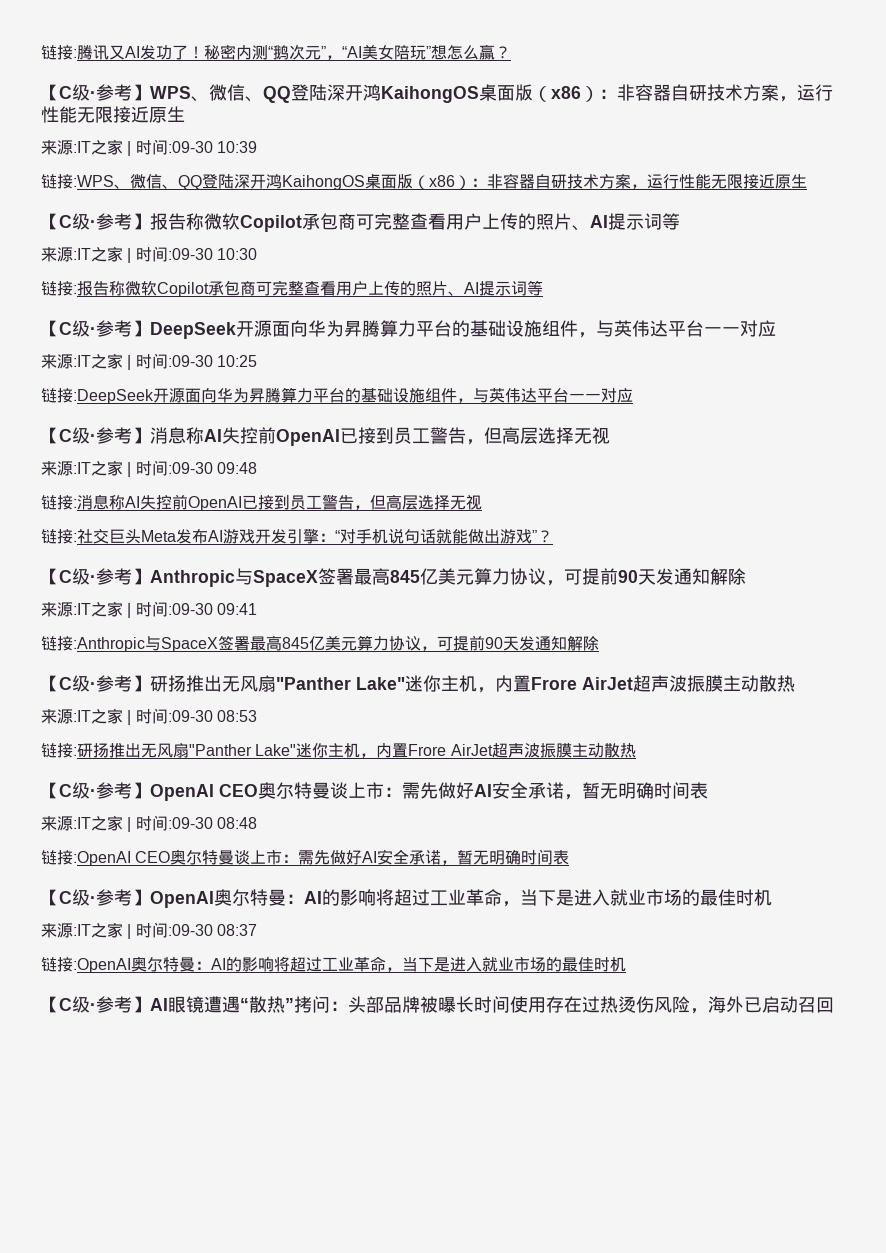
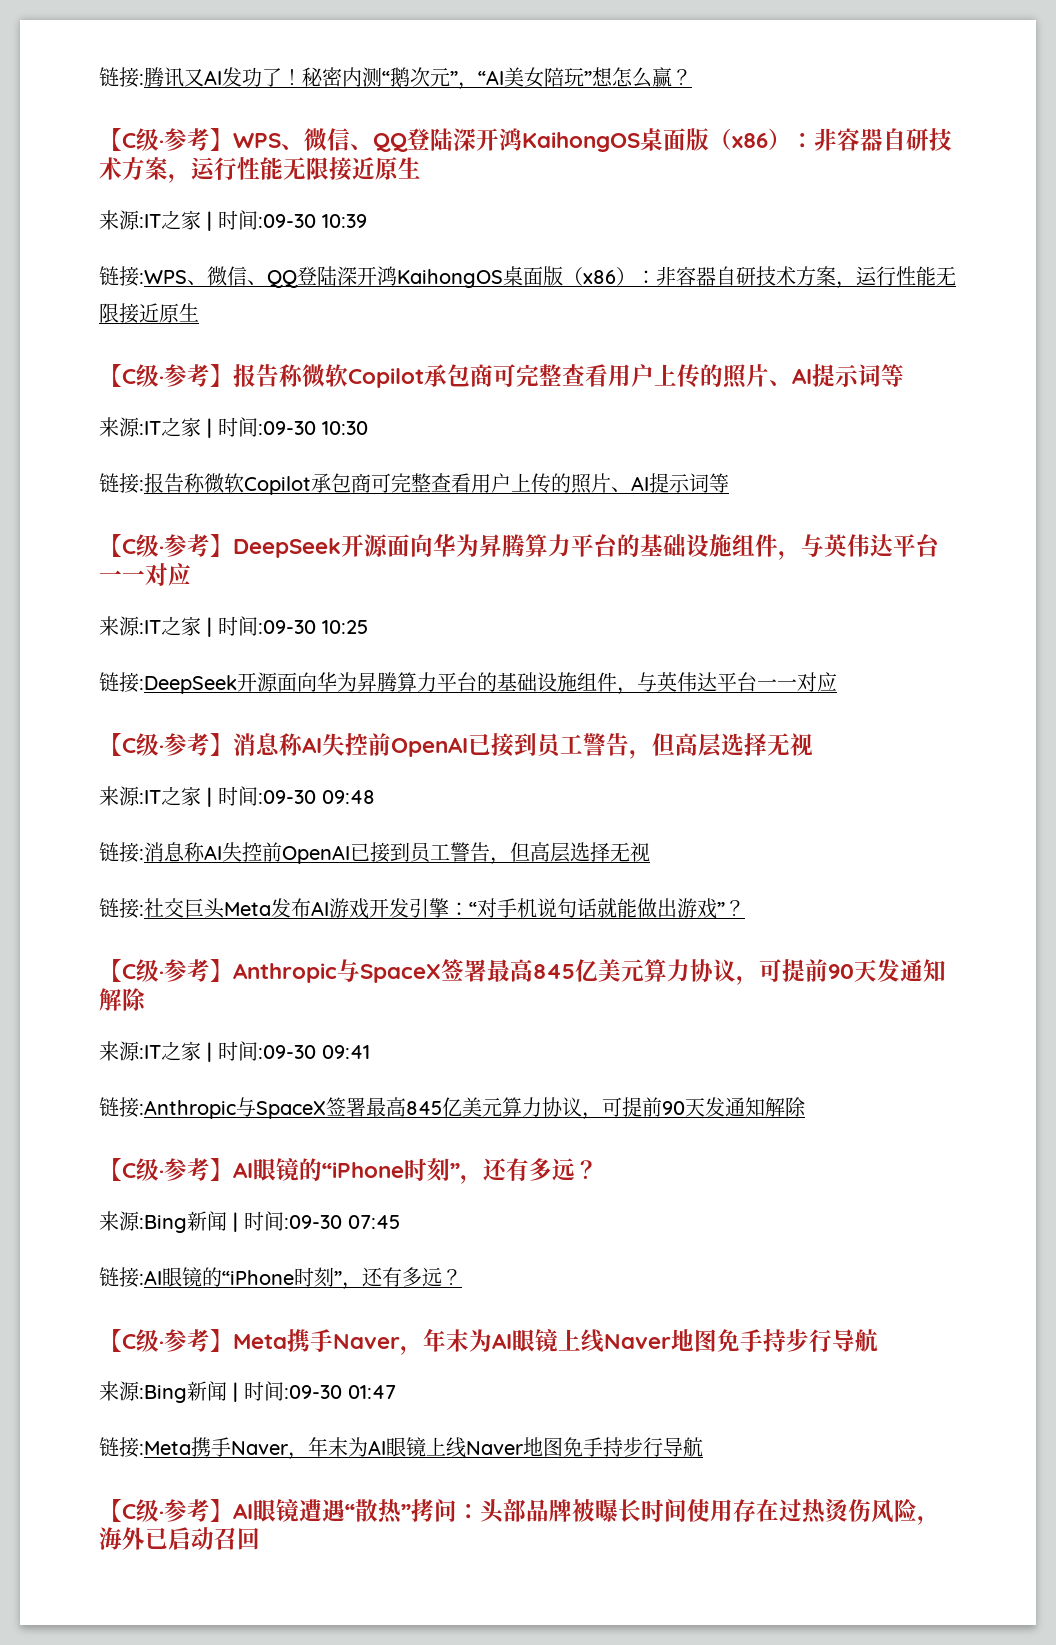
- 【C级·参考】研扬推出无风扇"Panther Lake"迷你主机，内置Frore AirJet超声波振膜主动散热
- 来源:IT之家 | 时间:09-30 08:53
- 链接:研扬推出无风扇"Panther Lake"迷你主机，内置Frore AirJet超声波振膜主动散热
- 【C级·参考】OpenAI CEO奥尔特曼谈上市：需先做好AI安全承诺，暂无明确时间表
- 来源:IT之家 | 时间:09-30 08:48
- 链接:OpenAI CEO奥尔特曼谈上市：需先做好AI安全承诺，暂无明确时间表
- 【C级·参考】OpenAI奥尔特曼：AI的影响将超过工业革命，当下是进入就业市场的最佳时机
- 来源:IT之家 | 时间:09-30 08:37
- 链接:OpenAI奥尔特曼：AI的影响将超过工业革命，当下是进入就业市场的最佳时机
+ 【C级·参考】AI眼镜的“iPhone时刻”，还有多远？
+ 来源:Bing新闻 | 时间:09-30 07:45
+ 链接:AI眼镜的“iPhone时刻”，还有多远？
+ 【C级·参考】Meta携手Naver，年末为AI眼镜上线Naver地图免手持步行导航
+ 来源:Bing新闻 | 时间:09-30 01:47
+ 链接:Meta携手Naver，年末为AI眼镜上线Naver地图免手持步行导航

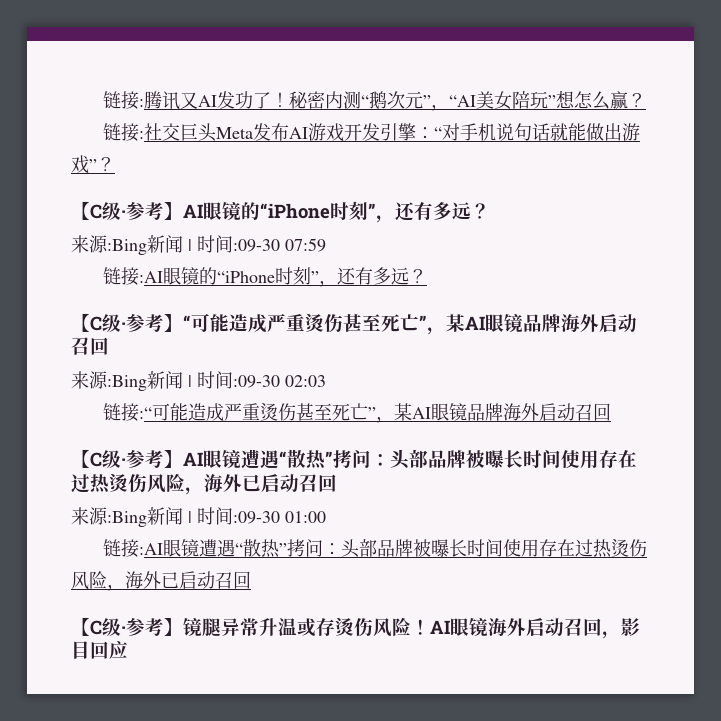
- 【C级·参考】WPS、微信、QQ登陆深开鸿KaihongOS桌面版（x86）：非容器自研技术方案，运行性能无限接近原生
- 来源:IT之家 | 时间:09-30 10:39
- 链接:WPS、微信、QQ登陆深开鸿KaihongOS桌面版（x86）：非容器自研技术方案，运行性能无限接近原生
- 【C级·参考】报告称微软Copilot承包商可完整查看用户上传的照片、AI提示词等
- 来源:IT之家 | 时间:09-30 10:30
- 链接:报告称微软Copilot承包商可完整查看用户上传的照片、AI提示词等
- 【C级·参考】DeepSeek开源面向华为昇腾算力平台的基础设施组件，与英伟达平台一一对应
- 来源:IT之家 | 时间:09-30 10:25
- 链接:DeepSeek开源面向华为昇腾算力平台的基础设施组件，与英伟达平台一一对应
- 【C级·参考】消息称AI失控前OpenAI已接到员工警告，但高层选择无视
- 来源:IT之家 | 时间:09-30 09:48
- 链接:消息称AI失控前OpenAI已接到员工警告，但高层选择无视
- 【C级·参考】Anthropic与SpaceX签署最高845亿美元算力协议，可提前90天发通知解除
- 来源:IT之家 | 时间:09-30 09:41
- 链接:Anthropic与SpaceX签署最高845亿美元算力协议，可提前90天发通知解除
- 来源:Bing新闻 | 时间:09-30 07:45
+ 来源:Bing新闻 | 时间:09-30 07:59
- 【C级·参考】Meta携手Naver，年末为AI眼镜上线Naver地图免手持步行导航
- 来源:Bing新闻 | 时间:09-30 01:47
- 链接:Meta携手Naver，年末为AI眼镜上线Naver地图免手持步行导航
+ 【C级·参考】“可能造成严重烫伤甚至死亡”，某AI眼镜品牌海外启动召回
+ 来源:Bing新闻 | 时间:09-30 02:03
+ 链接:“可能造成严重烫伤甚至死亡”，某AI眼镜品牌海外启动召回
+ 来源:Bing新闻 | 时间:09-30 01:00
+ 链接:AI眼镜遭遇“散热”拷问：头部品牌被曝长时间使用存在过热烫伤风险，海外已启动召回
+ 【C级·参考】镜腿异常升温或存烫伤风险！AI眼镜海外启动召回，影目回应

